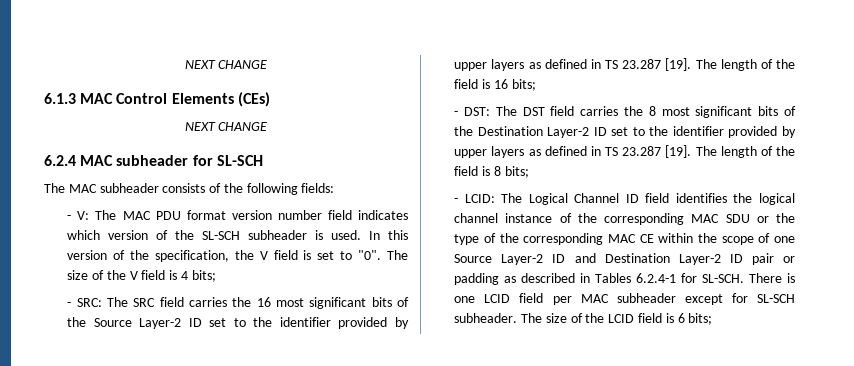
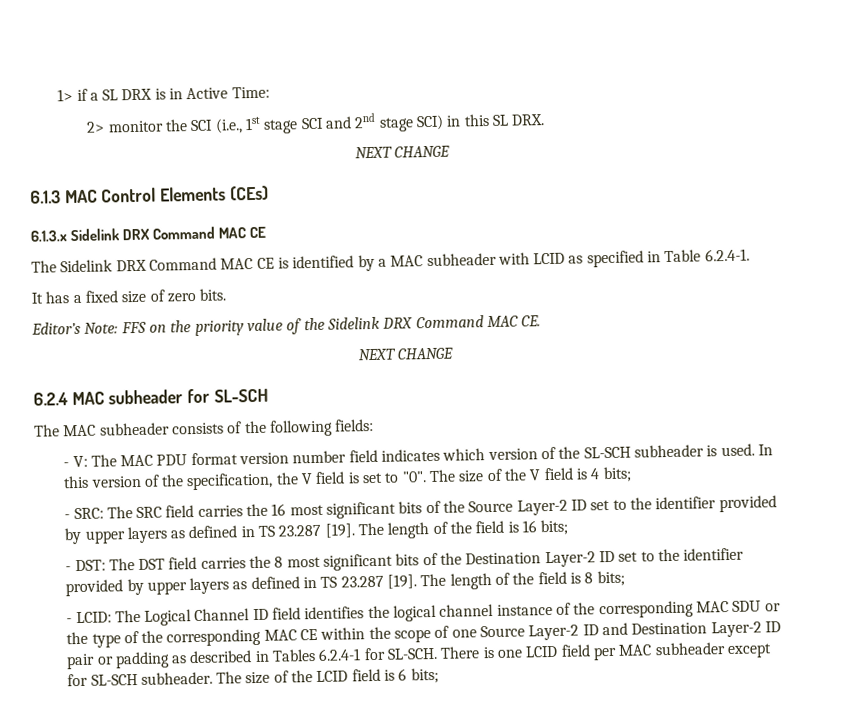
+ 1> if a SL DRX is in Active Time:
+ 2> monitor the SCI (i.e., 1st stage SCI and 2nd stage SCI) in this SL DRX.
+ 6.1.3.x Sidelink DRX Command MAC CE
+ The Sidelink DRX Command MAC CE is identified by a MAC subheader with LCID as specified in Table 6.2.4-1.
+ It has a fixed size of zero bits.
+ Editor’s Note: FFS on the priority value of the Sidelink DRX Command MAC CE.

